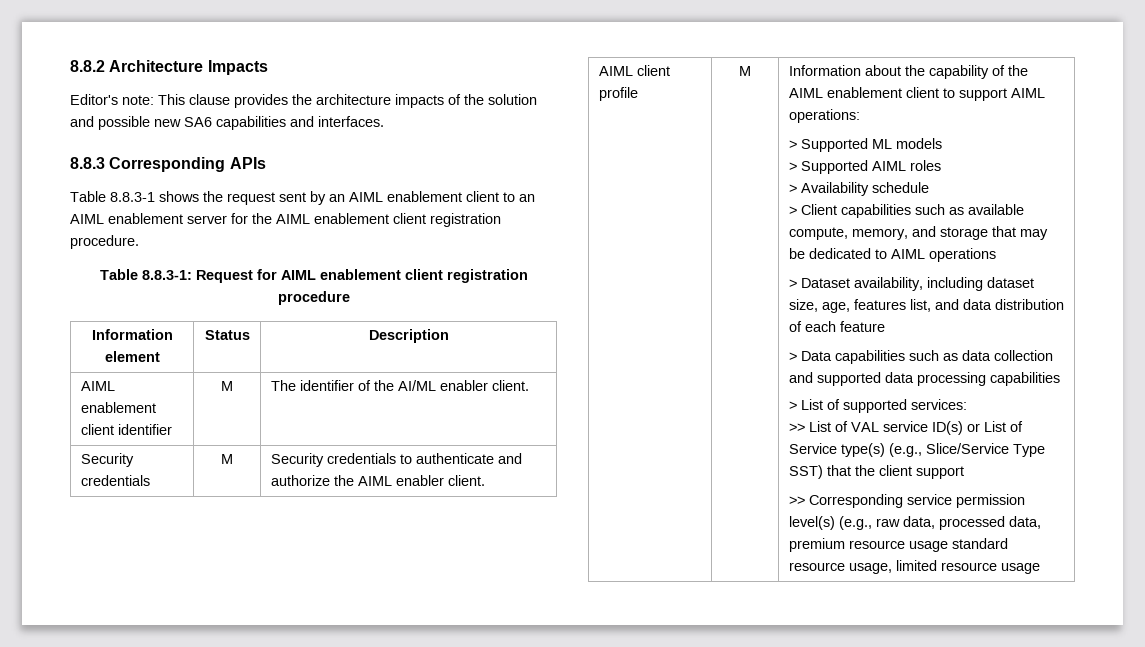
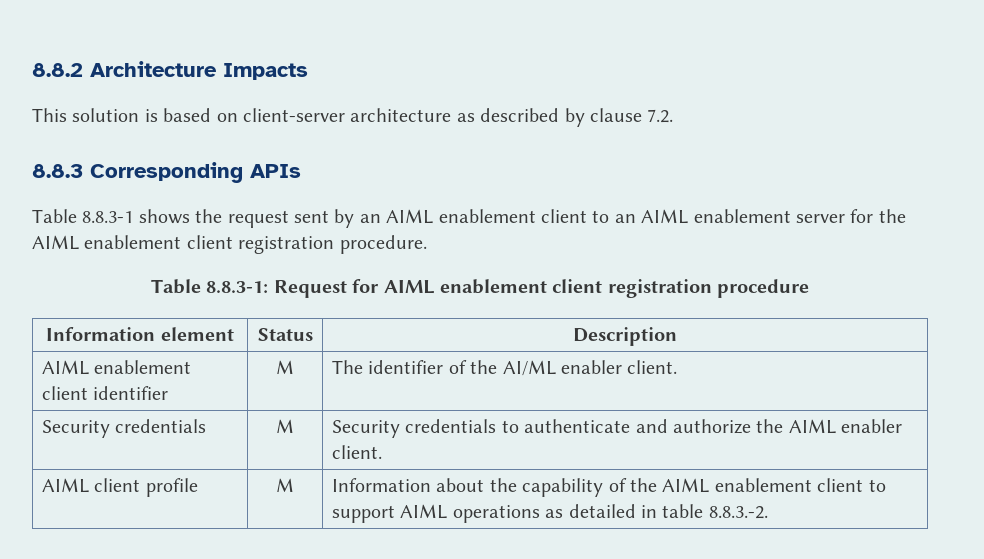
- Editor's note: This clause provides the architecture impacts of the solution and possible new SA6 capabilities and interfaces.
+ This solution is based on client-server architecture as described by clause 7.2.
- Information about the capability of the AIML enablement client to support AIML operations:
- > Supported ML models
- > Supported AIML roles
- > Availability schedule
- > Client capabilities such as available compute, memory, and storage that may be dedicated to AIML operations
- > Dataset availability, including dataset size, age, features list, and data distribution of each feature
- > Data capabilities such as data collection and supported data processing capabilities
- > List of supported services:
- >> List of VAL service ID(s) or List of Service type(s) (e.g., Slice/Service Type SST) that the client support
- >> Corresponding service permission level(s) (e.g., raw data, processed data, premium resource usage standard resource usage, limited resource usage
+ Information about the capability of the AIML enablement client to support AIML operations as detailed in table 8.8.3.-2.

